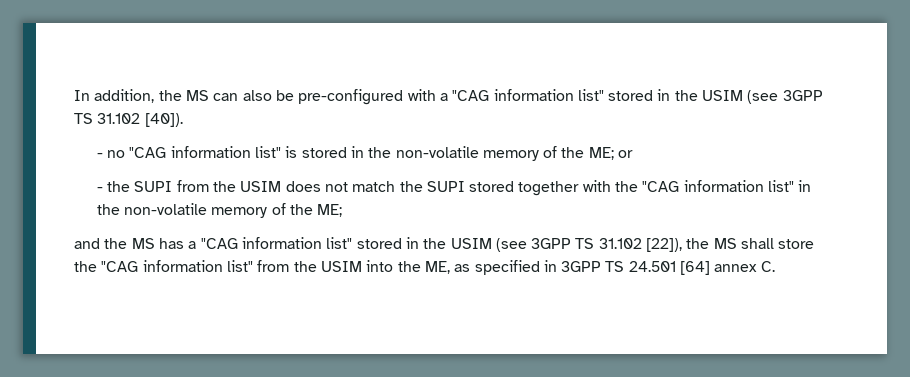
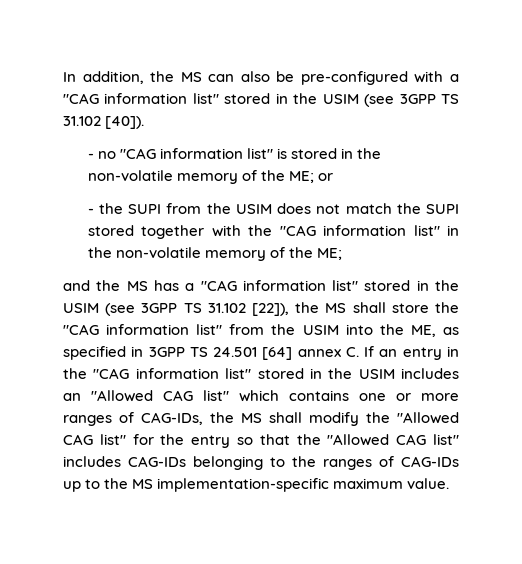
- and the MS has a "CAG information list" stored in the USIM (see 3GPP TS 31.102 [22]), the MS shall store the "CAG information list" from the USIM into the ME, as specified in 3GPP TS 24.501 [64] annex C.
+ and the MS has a "CAG information list" stored in the USIM (see 3GPP TS 31.102 [22]), the MS shall store the "CAG information list" from the USIM into the ME, as specified in 3GPP TS 24.501 [64] annex C. If an entry in the "CAG information list" stored in the USIM includes an "Allowed CAG list" which contains one or more ranges of CAG-IDs, the MS shall modify the "Allowed CAG list" for the entry so that the "Allowed CAG list" includes CAG-IDs belonging to the ranges of CAG-IDs up to the MS implementation-specific maximum value.

